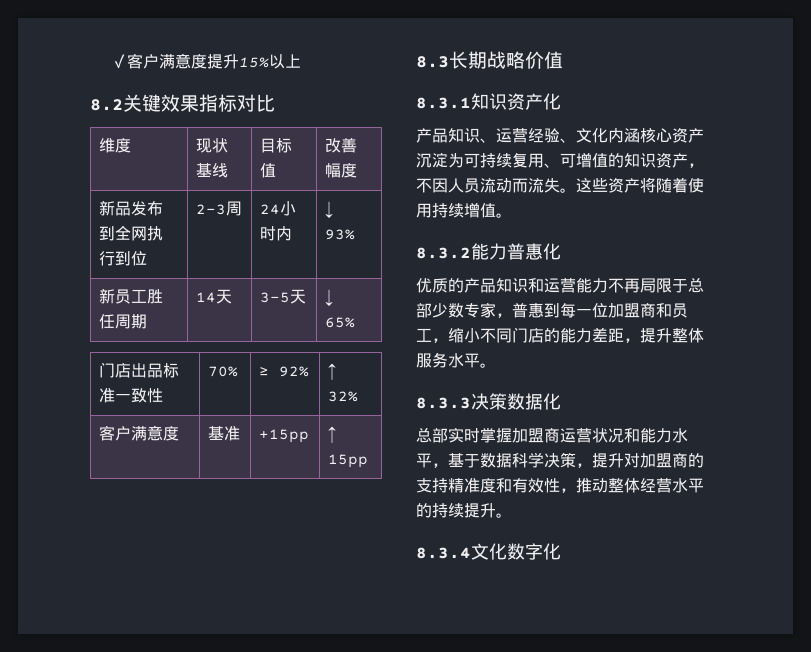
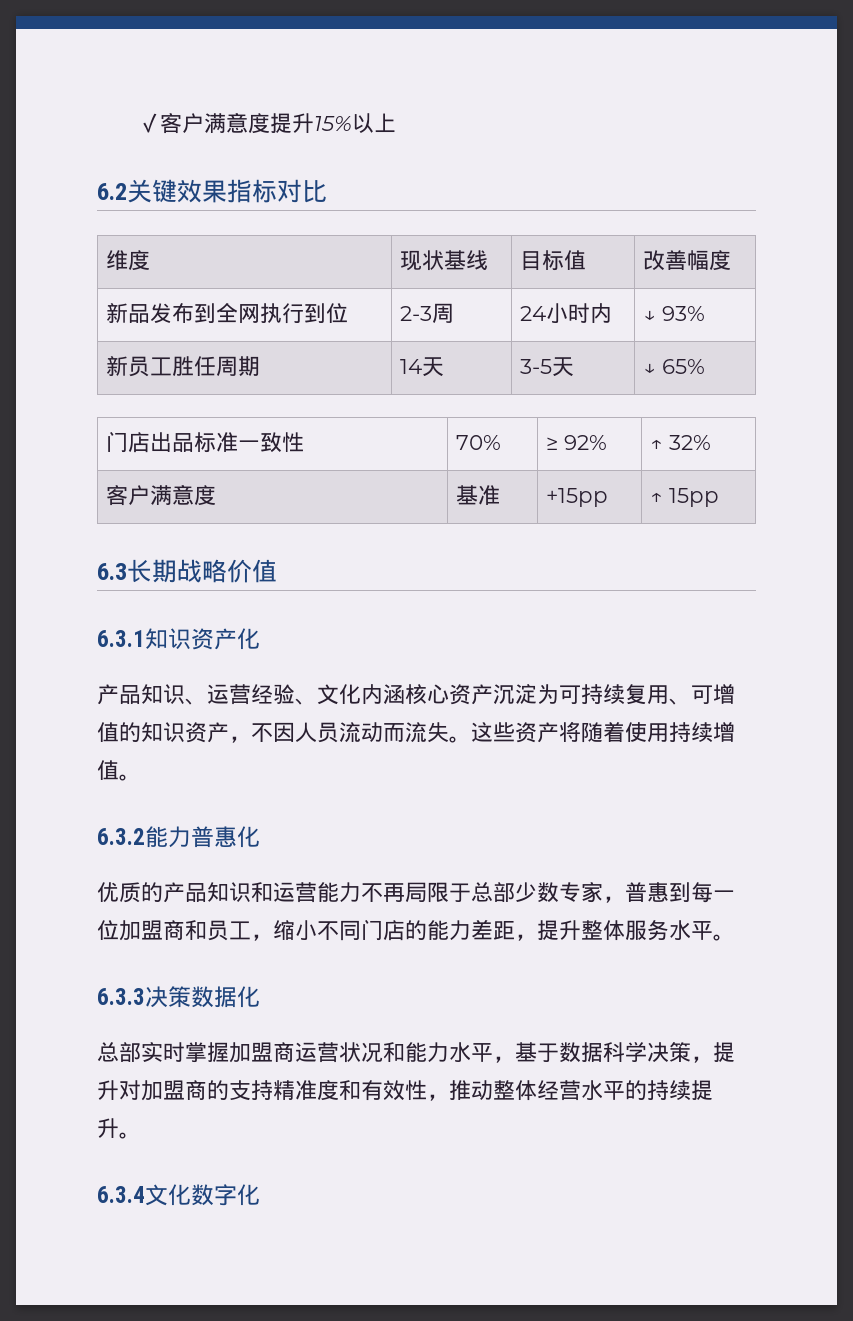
- 8.2关键效果指标对比
+ 6.2关键效果指标对比
- 8.3长期战略价值
+ 6.3长期战略价值
- 8.3.1知识资产化
+ 6.3.1知识资产化
- 8.3.2能力普惠化
+ 6.3.2能力普惠化
- 8.3.3决策数据化
+ 6.3.3决策数据化
- 8.3.4文化数字化
+ 6.3.4文化数字化

